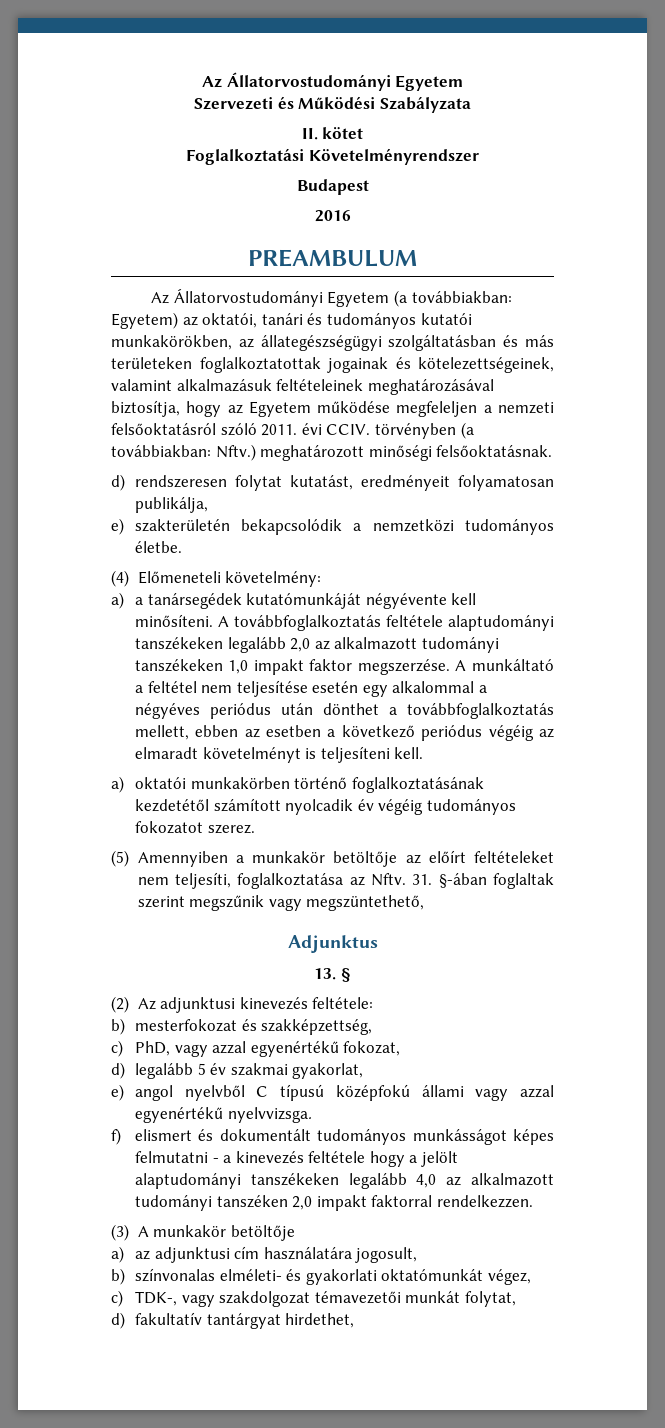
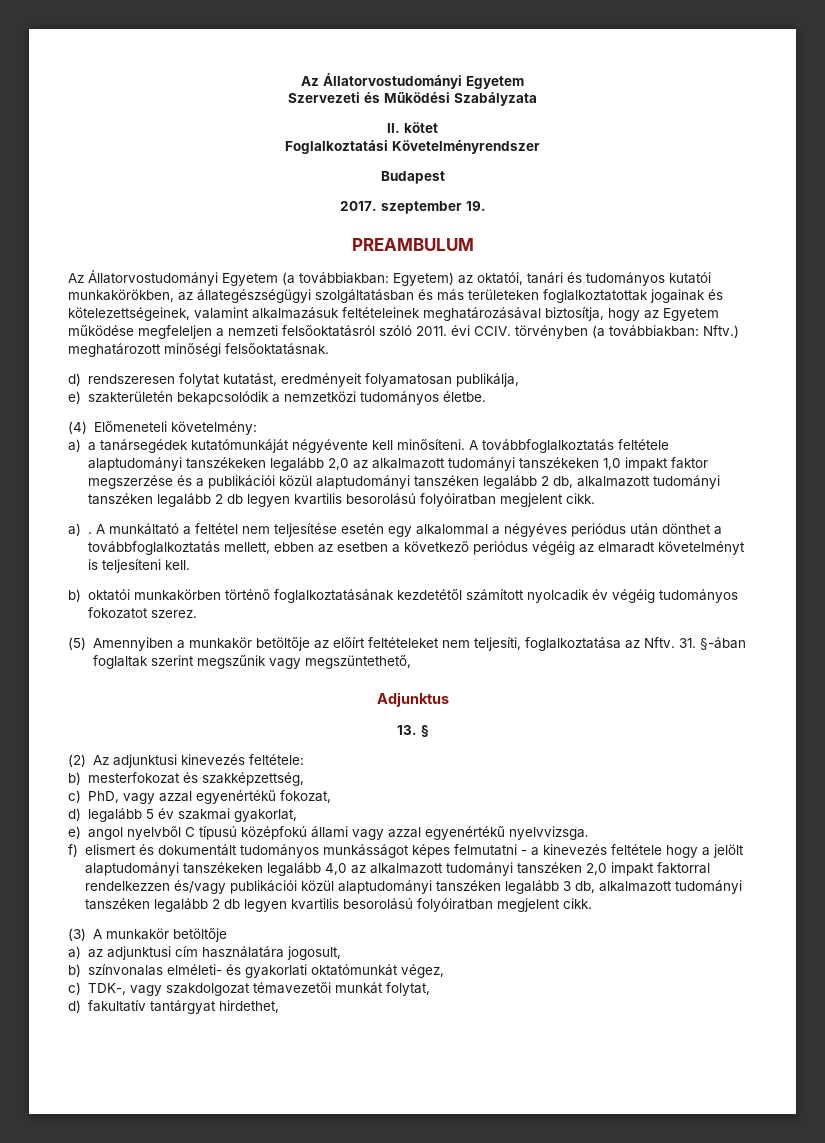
- 2016
+ 2017. szeptember 19.
- A továbbfoglalkoztatás feltétele alaptudományi tanszékeken legalább 2,0 az alkalmazott tudományi tanszékeken 1,0 impakt faktor megszerzése.
+ A továbbfoglalkoztatás feltétele alaptudományi tanszékeken legalább 2,0 az alkalmazott tudományi tanszékeken 1,0 impakt faktor megszerzése és a publikációi közül alaptudományi tanszéken legalább 2 db, alkalmazott tudományi tanszéken legalább 2 db legyen kvartilis besorolású folyóiratban megjelent cikk.
+ a) .
- a) oktatói munkakörben történő foglalkoztatásának kezdetétől számított nyolcadik év végéig tudományos fokozatot szerez.
+ b) oktatói munkakörben történő foglalkoztatásának kezdetétől számított nyolcadik év végéig tudományos fokozatot szerez.
- f) elismert és dokumentált tudományos munkásságot képes felmutatni - a kinevezés feltétele hogy a jelölt alaptudományi tanszékeken legalább 4,0 az alkalmazott tudományi tanszéken 2,0 impakt faktorral rendelkezzen.
+ f) elismert és dokumentált tudományos munkásságot képes felmutatni - a kinevezés feltétele hogy a jelölt alaptudományi tanszékeken legalább 4,0 az alkalmazott tudományi tanszéken 2,0 impakt faktorral rendelkezzen és/vagy publikációi közül alaptudományi tanszéken legalább 3 db, alkalmazott tudományi tanszéken legalább 2 db legyen kvartilis besorolású folyóiratban megjelent cikk.

